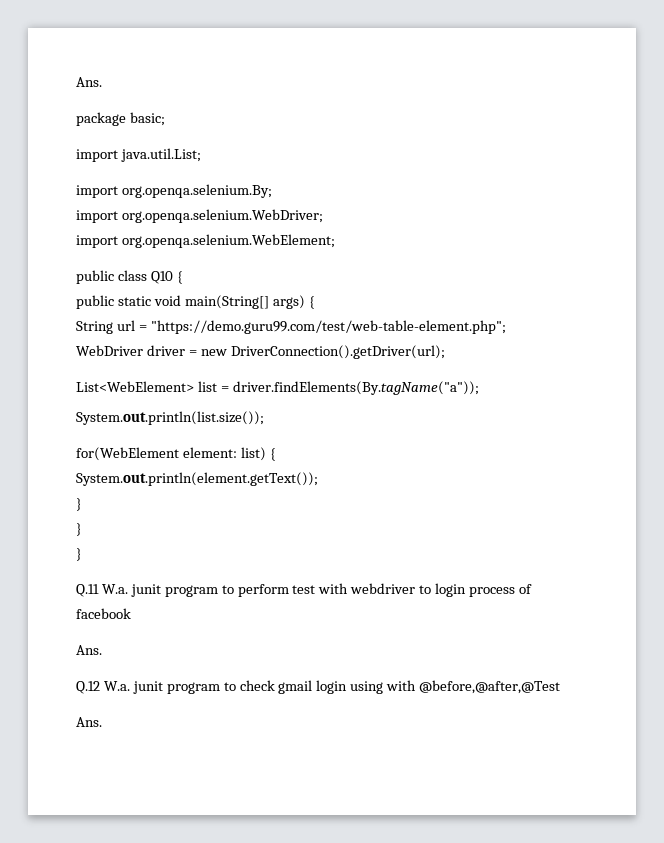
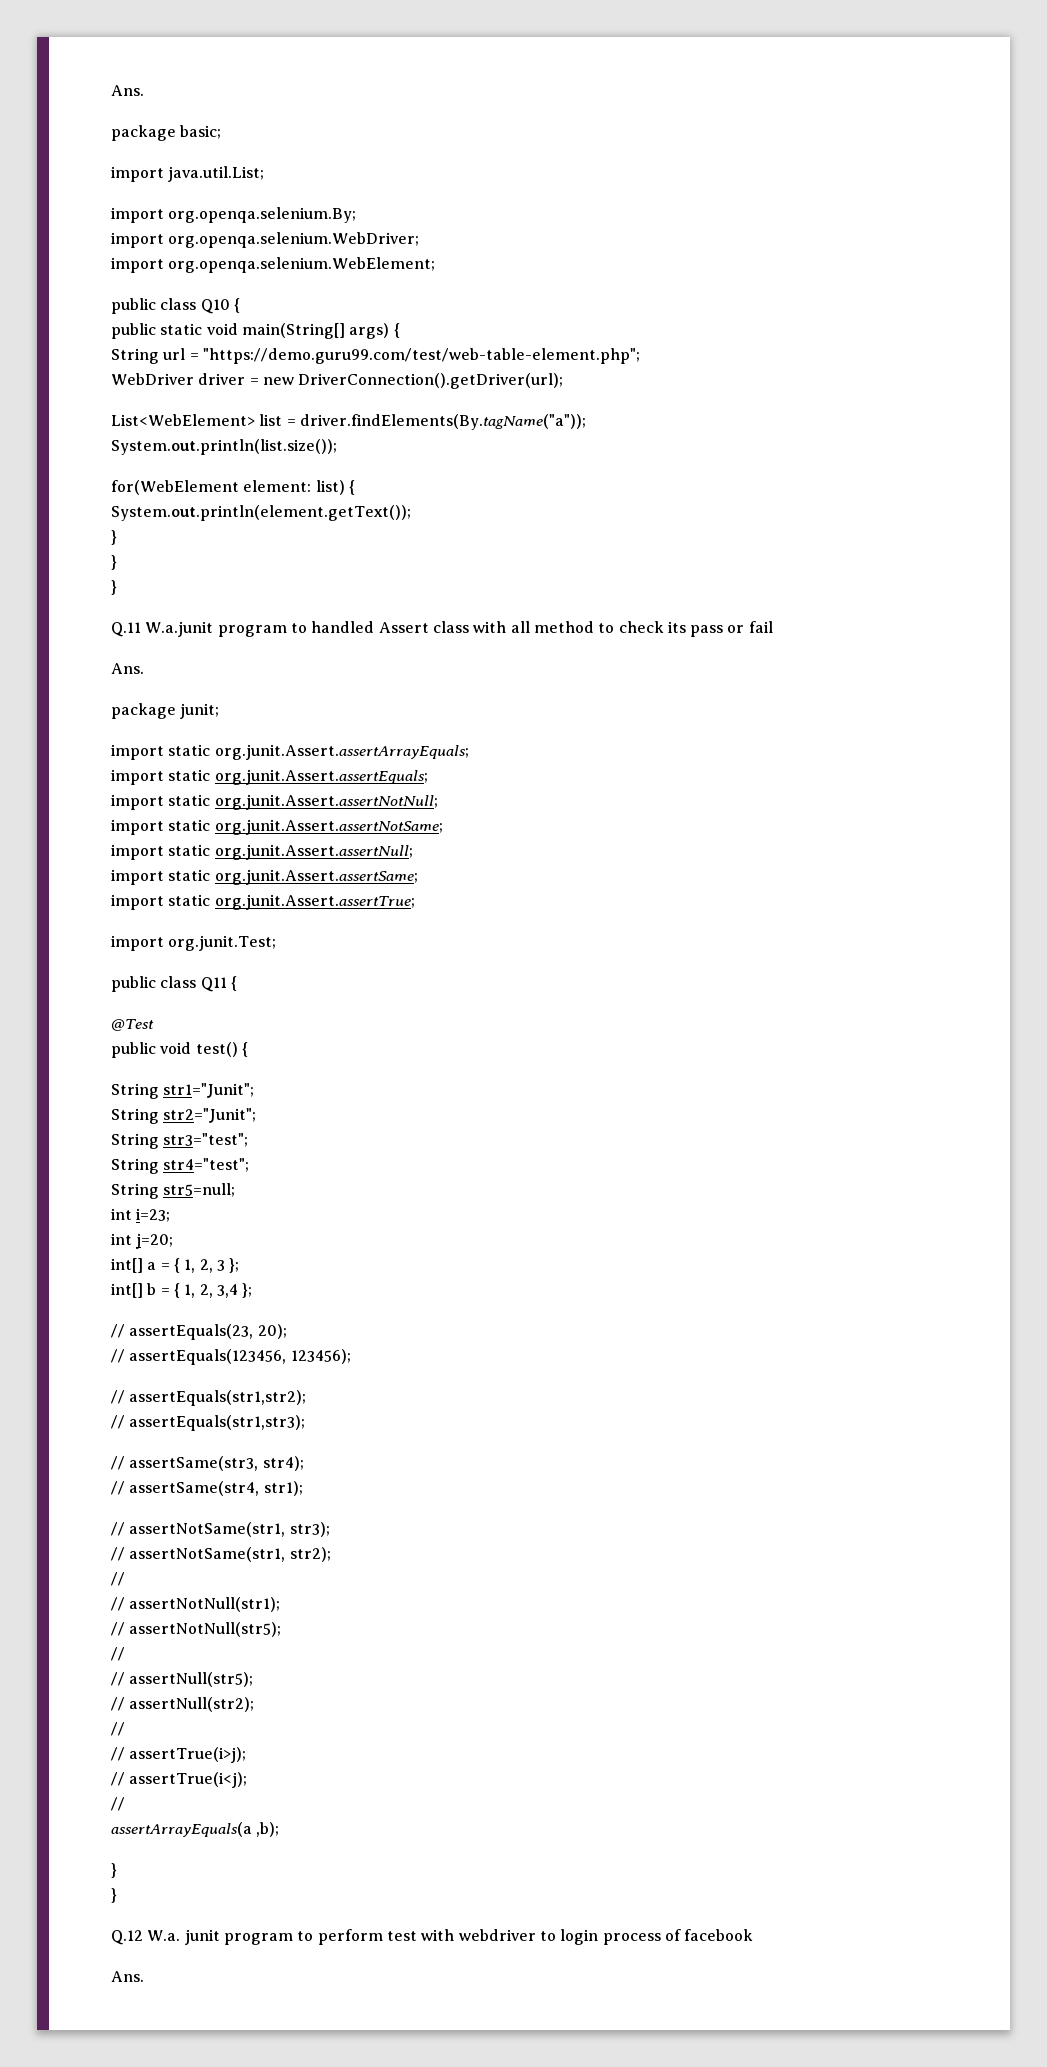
- Q.11 W.a. junit program to perform test with webdriver to login process of facebook
+ Q.11 W.a.junit program to handled Assert class with all method to check its pass or fail
+ Ans.
+ package junit;
+ import static org.junit.Assert.assertArrayEquals;
+ import static org.junit.Assert.assertEquals;
+ import static org.junit.Assert.assertNotNull;
+ import static org.junit.Assert.assertNotSame;
+ import static org.junit.Assert.assertNull;
+ import static org.junit.Assert.assertSame;
+ import static org.junit.Assert.assertTrue;
+ import org.junit.Test;
+ public class Q11 {
+ @Test
+ public void test() {
+ String str1="Junit";
+ String str2="Junit";
+ String str3="test";
+ String str4="test";
+ String str5=null;
+ int i=23;
+ int j=20;
+ int[] a = { 1, 2, 3 };
+ int[] b = { 1, 2, 3,4 };
+ // assertEquals(23, 20);
+ // assertEquals(123456, 123456);
+ // assertEquals(str1,str2);
+ // assertEquals(str1,str3);
+ // assertSame(str3, str4);
+ // assertSame(str4, str1);
+ // assertNotSame(str1, str3);
+ // assertNotSame(str1, str2);
+ //
+ // assertNotNull(str1);
+ // assertNotNull(str5);
+ //
+ // assertNull(str5);
+ // assertNull(str2);
+ //
+ // assertTrue(i>j);
+ // assertTrue(i<j);
+ //
+ assertArrayEquals(a ,b);
+ }
+ }
+ Q.12 W.a. junit program to perform test with webdriver to login process of facebook
- Q.12 W.a. junit program to check gmail login using with @before,@after,@Test
- Ans.

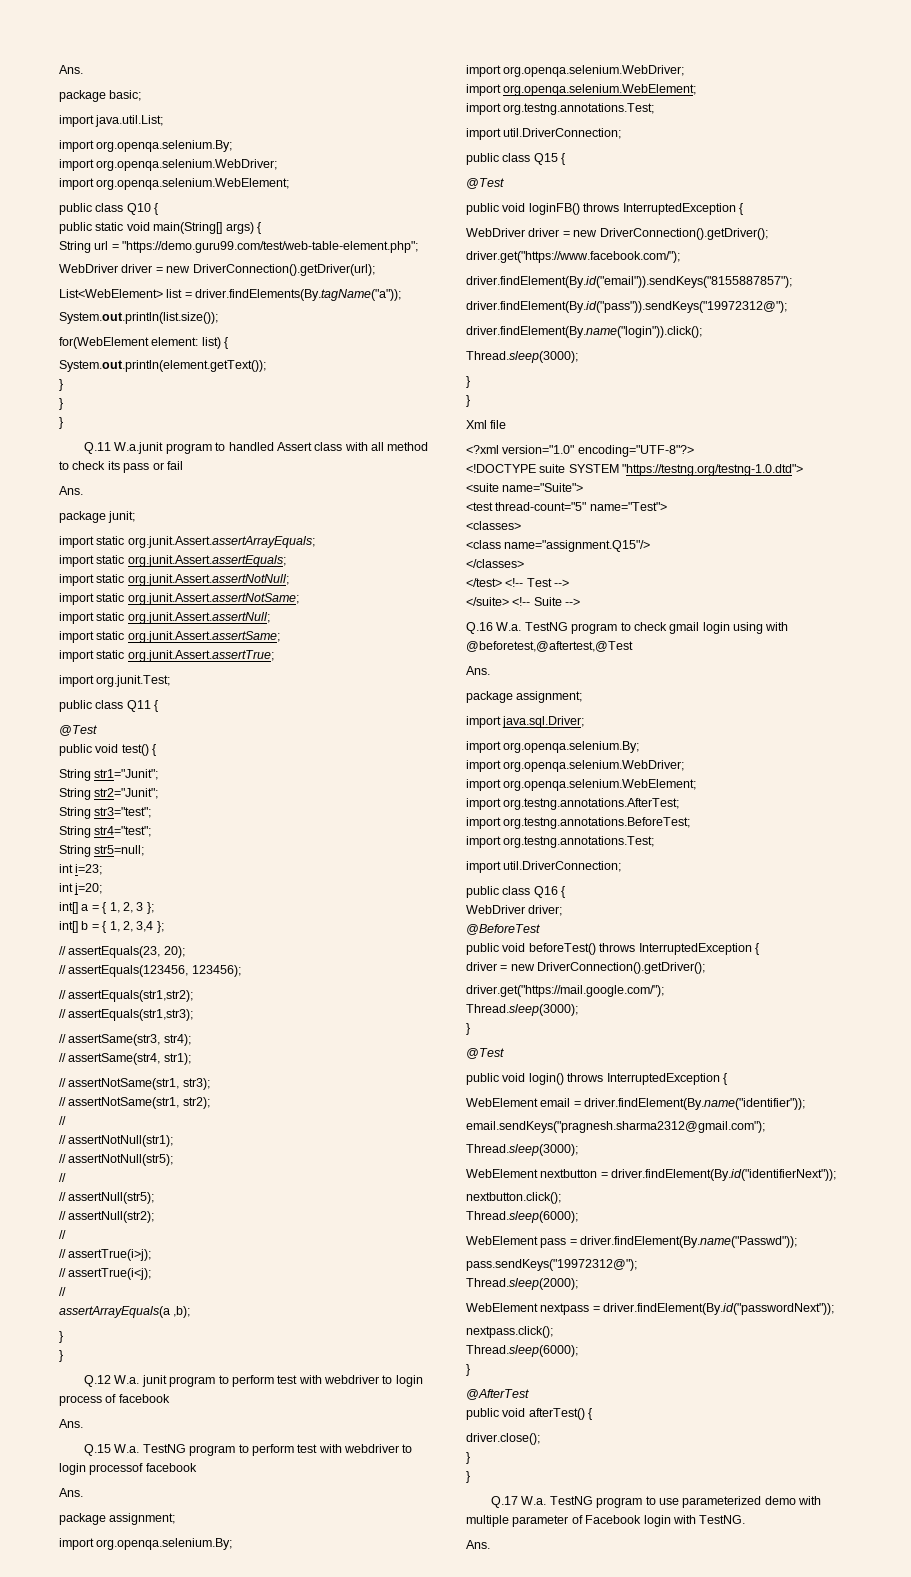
+ Q.15 W.a. TestNG program to perform test with webdriver to login processof facebook
+ Ans.
+ package assignment;
+ import org.openqa.selenium.By;
+ import org.openqa.selenium.WebDriver;
+ import org.openqa.selenium.WebElement;
+ import org.testng.annotations.Test;
+ import util.DriverConnection;
+ public class Q15 {
+ @Test
+ public void loginFB() throws InterruptedException {
+ WebDriver driver = new DriverConnection().getDriver();
+ driver.get("https://www.facebook.com/");
+ driver.findElement(By.id("email")).sendKeys("8155887857");
+ driver.findElement(By.id("pass")).sendKeys("19972312@");
+ driver.findElement(By.name("login")).click();
+ Thread.sleep(3000);
+ }
+ }
+ Xml file
+ <?xml version="1.0" encoding="UTF-8"?>
+ <!DOCTYPE suite SYSTEM "https://testng.org/testng-1.0.dtd">
+ <suite name="Suite">
+ <test thread-count="5" name="Test">
+ <classes>
+ <class name="assignment.Q15"/>
+ </classes>
+ </test> <!-- Test -->
+ </suite> <!-- Suite -->
+ Q.16 W.a. TestNG program to check gmail login using with @beforetest,@aftertest,@Test
+ Ans.
+ package assignment;
+ import java.sql.Driver;
+ import org.openqa.selenium.By;
+ import org.openqa.selenium.WebDriver;
+ import org.openqa.selenium.WebElement;
+ import org.testng.annotations.AfterTest;
+ import org.testng.annotations.BeforeTest;
+ import org.testng.annotations.Test;
+ import util.DriverConnection;
+ public class Q16 {
+ WebDriver driver;
+ @BeforeTest
+ public void beforeTest() throws InterruptedException {
+ driver = new DriverConnection().getDriver();
+ driver.get("https://mail.google.com/");
+ Thread.sleep(3000);
+ }
+ @Test
+ public void login() throws InterruptedException {
+ WebElement email = driver.findElement(By.name("identifier"));
+ email.sendKeys("pragnesh.sharma2312@gmail.com");
+ Thread.sleep(3000);
+ WebElement nextbutton = driver.findElement(By.id("identifierNext"));
+ nextbutton.click();
+ Thread.sleep(6000);
+ WebElement pass = driver.findElement(By.name("Passwd"));
+ pass.sendKeys("19972312@");
+ Thread.sleep(2000);
+ WebElement nextpass = driver.findElement(By.id("passwordNext"));
+ nextpass.click();
+ Thread.sleep(6000);
+ }
+ @AfterTest
+ public void afterTest() {
+ driver.close();
+ }
+ }
+ Q.17 W.a. TestNG program to use parameterized demo with multiple parameter of Facebook login with TestNG.
+ Ans.

